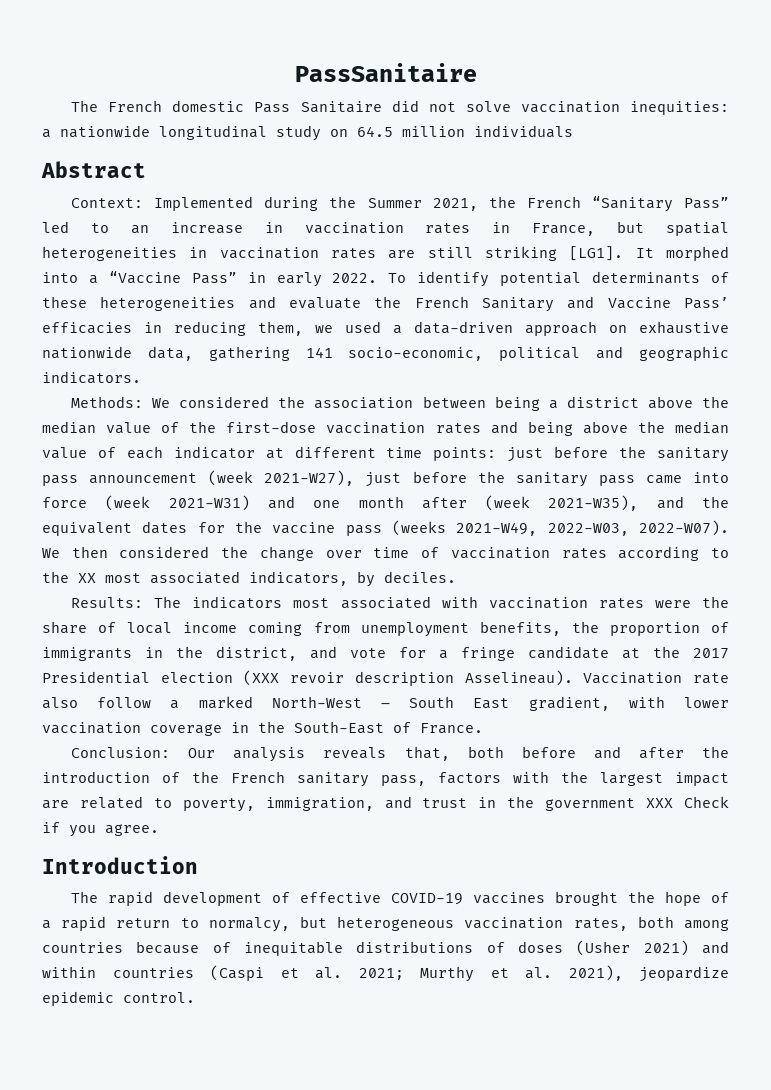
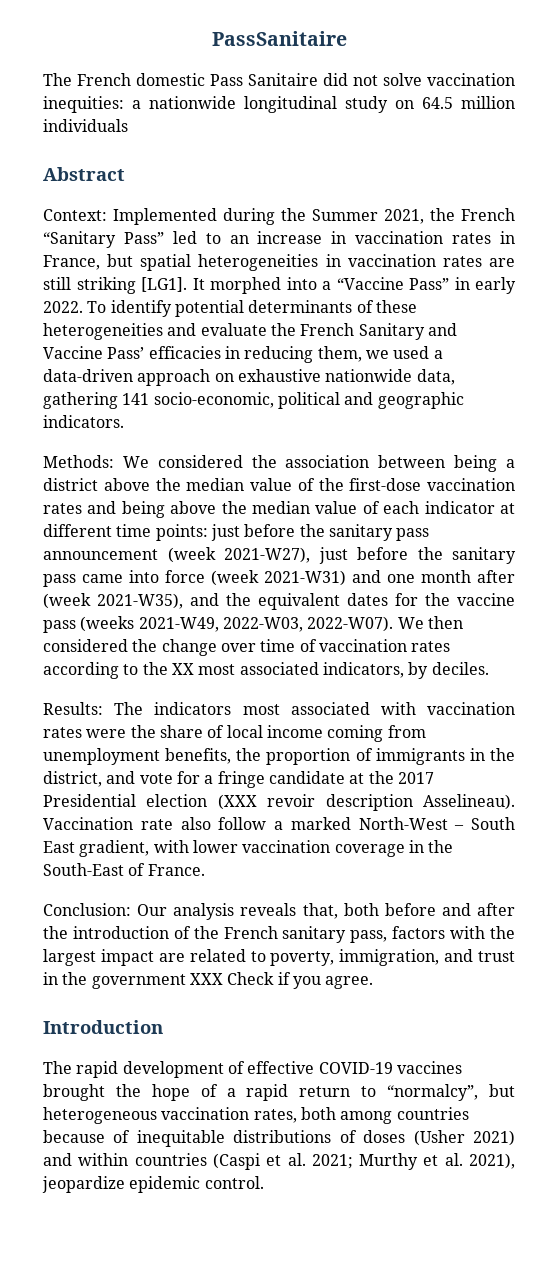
- The rapid development of effective COVID-19 vaccines brought the hope of a rapid return to normalcy, but heterogeneous vaccination rates, both among countries because of inequitable distributions of doses (Usher 2021) and within countries (Caspi et al. 2021; Murthy et al. 2021), jeopardize epidemic control.
+ The rapid development of effective COVID-19 vaccines brought the hope of a rapid return to “normalcy”, but heterogeneous vaccination rates, both among countries because of inequitable distributions of doses (Usher 2021) and within countries (Caspi et al. 2021; Murthy et al. 2021), jeopardize epidemic control.

